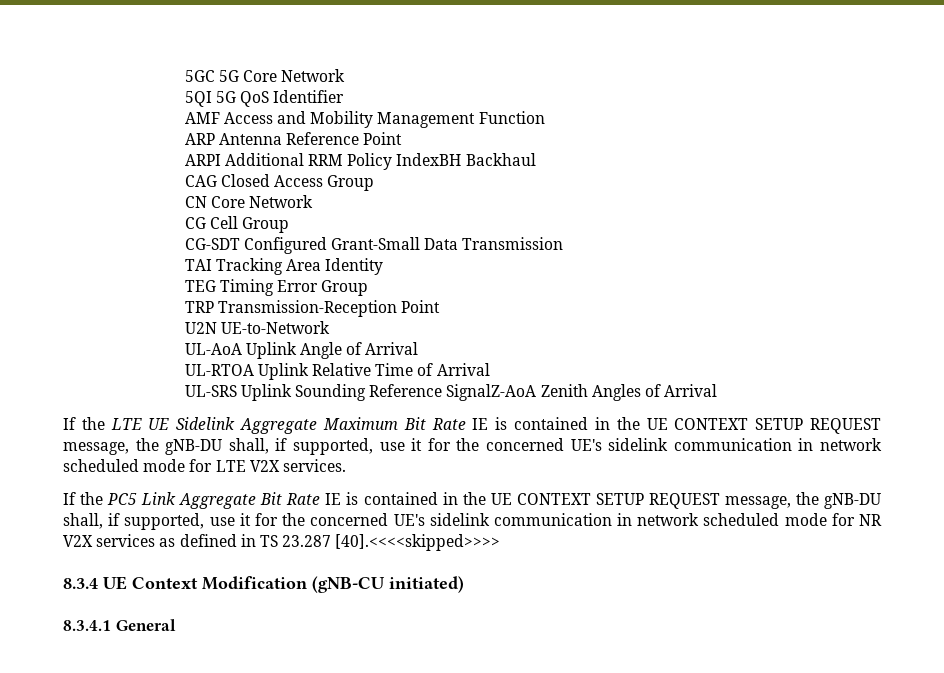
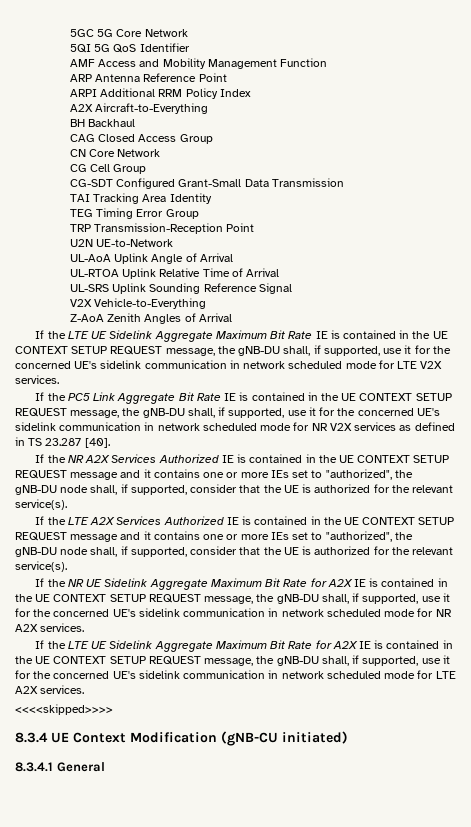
- ARPI Additional RRM Policy IndexBH Backhaul
+ ARPI Additional RRM Policy Index
+ A2X Aircraft-to-Everything
+ BH Backhaul
- UL-SRS Uplink Sounding Reference SignalZ-AoA Zenith Angles of Arrival
+ UL-SRS Uplink Sounding Reference Signal
+ V2X Vehicle-to-Everything
+ Z-AoA Zenith Angles of Arrival
- If the PC5 Link Aggregate Bit Rate IE is contained in the UE CONTEXT SETUP REQUEST message, the gNB-DU shall, if supported, use it for the concerned UE's sidelink communication in network scheduled mode for NR V2X services as defined in TS 23.287 [40].<<<<skipped>>>>
+ If the PC5 Link Aggregate Bit Rate IE is contained in the UE CONTEXT SETUP REQUEST message, the gNB-DU shall, if supported, use it for the concerned UE's sidelink communication in network scheduled mode for NR V2X services as defined in TS 23.287 [40].
+ If the NR A2X Services Authorized IE is contained in the UE CONTEXT SETUP REQUEST message and it contains one or more IEs set to "authorized", the gNB-DU node shall, if supported, consider that the UE is authorized for the relevant service(s).
+ If the LTE A2X Services Authorized IE is contained in the UE CONTEXT SETUP REQUEST message and it contains one or more IEs set to "authorized", the gNB-DU node shall, if supported, consider that the UE is authorized for the relevant service(s).
+ If the NR UE Sidelink Aggregate Maximum Bit Rate for A2X IE is contained in the UE CONTEXT SETUP REQUEST message, the gNB-DU shall, if supported, use it for the concerned UE's sidelink communication in network scheduled mode for NR A2X services.
+ If the LTE UE Sidelink Aggregate Maximum Bit Rate for A2X IE is contained in the UE CONTEXT SETUP REQUEST message, the gNB-DU shall, if supported, use it for the concerned UE's sidelink communication in network scheduled mode for LTE A2X services.
+ <<<<skipped>>>>

